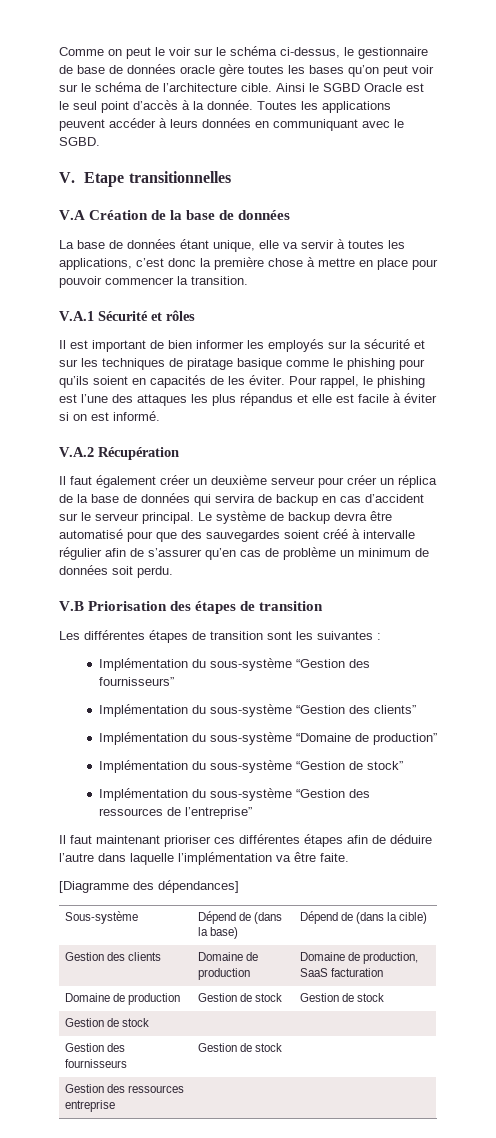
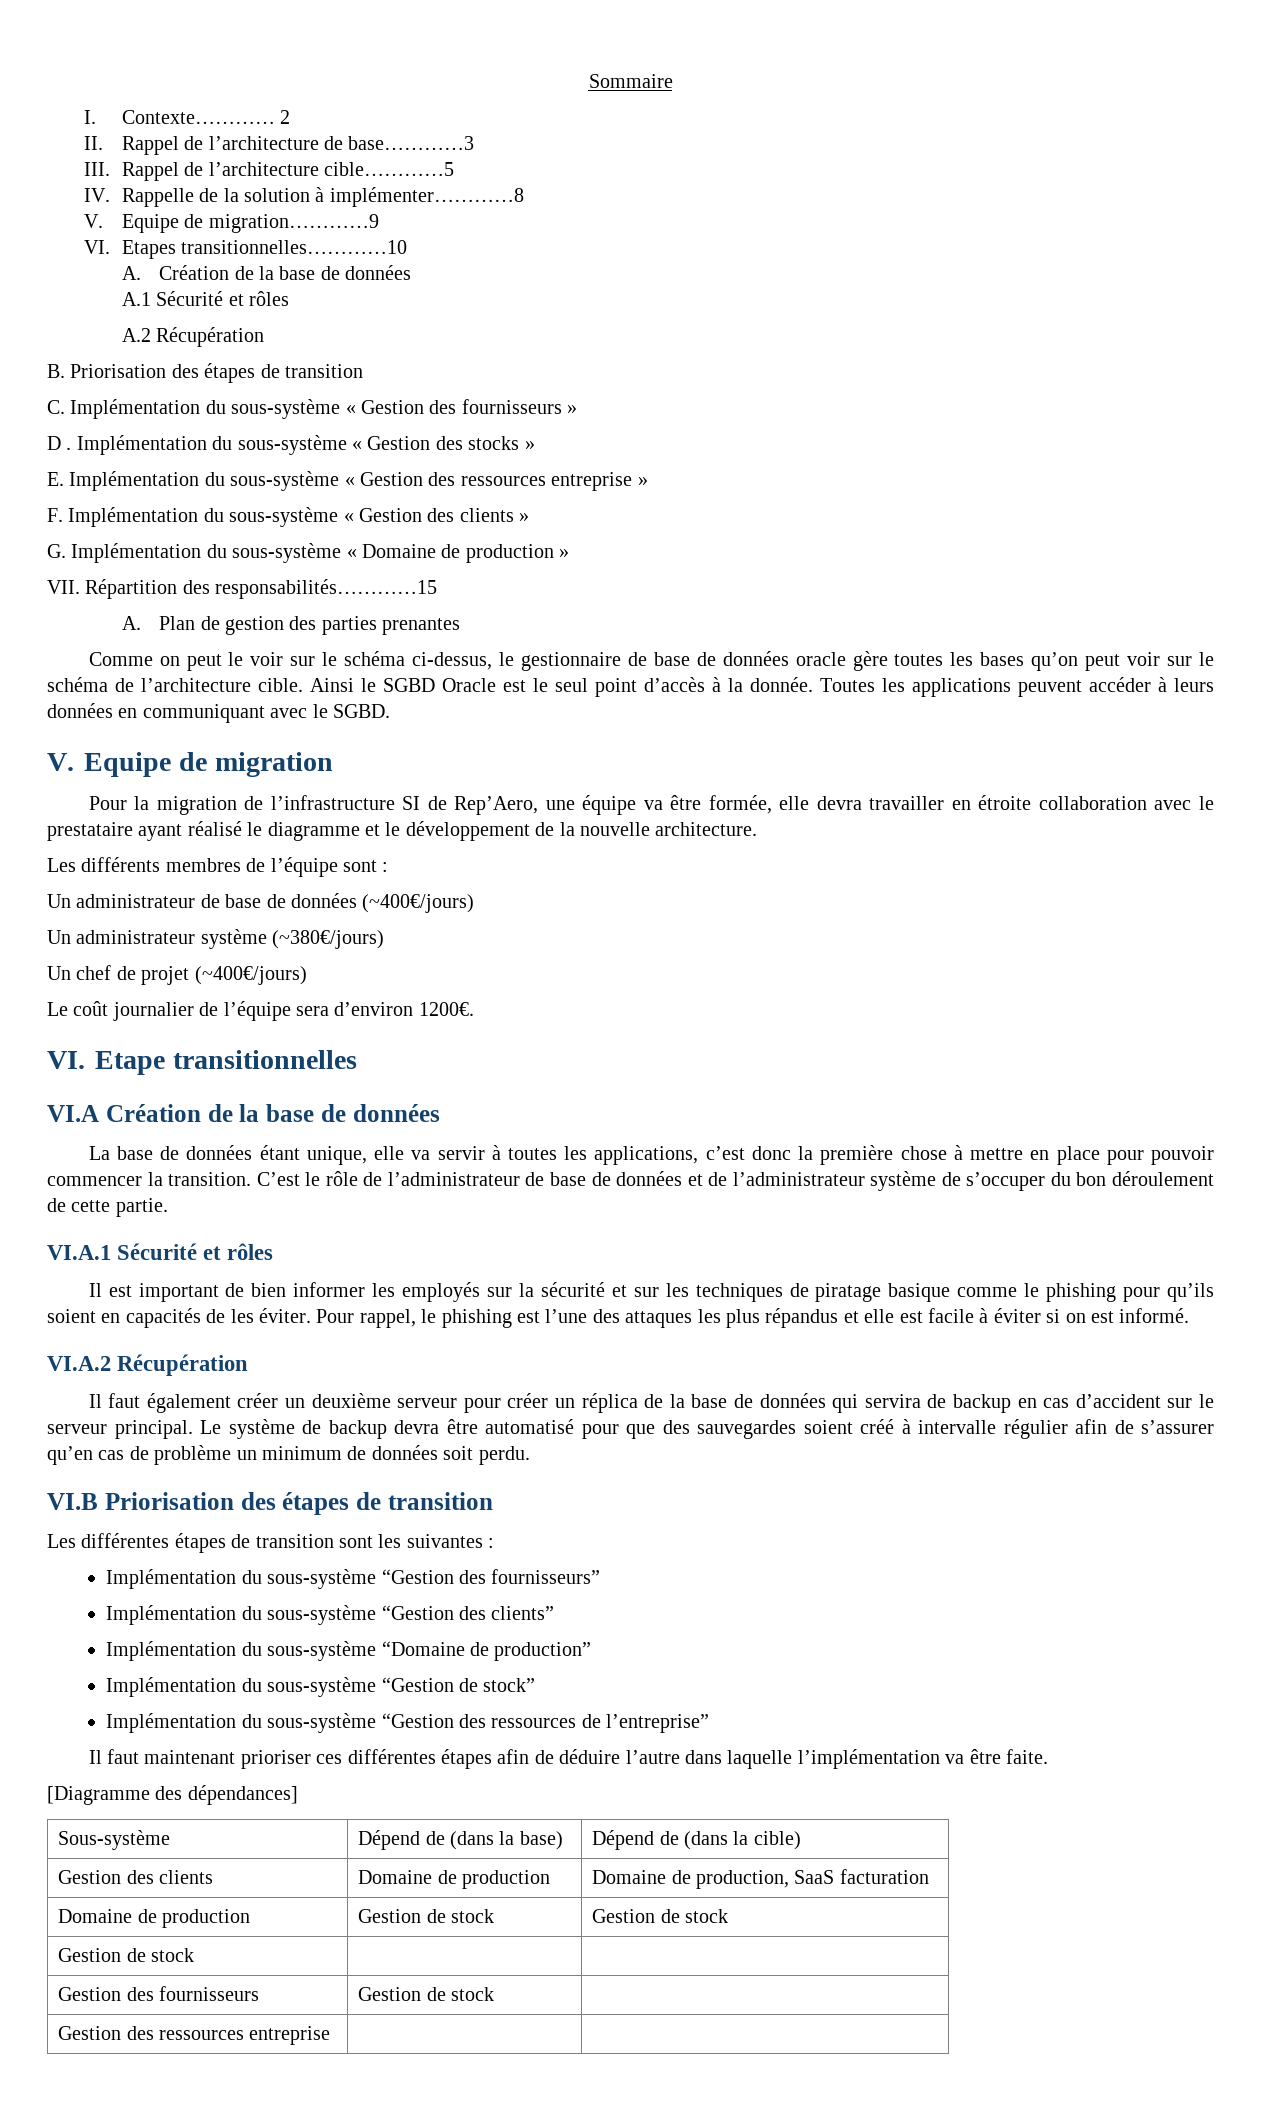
+ Sommaire
+ I. Contexte………… 2
+ II. Rappel de l’architecture de base…………3
+ III. Rappel de l’architecture cible…………5
+ IV. Rappelle de la solution à implémenter…………8
+ V. Equipe de migration…………9
+ VI. Etapes transitionnelles…………10
+ A. Création de la base de données
+ A.1 Sécurité et rôles
+ A.2 Récupération
+ B. Priorisation des étapes de transition
+ C. Implémentation du sous-système « Gestion des fournisseurs »
+ D . Implémentation du sous-système « Gestion des stocks »
+ E. Implémentation du sous-système « Gestion des ressources entreprise »
+ F. Implémentation du sous-système « Gestion des clients »
+ G. Implémentation du sous-système « Domaine de production »
+ VII. Répartition des responsabilités…………15
+ A. Plan de gestion des parties prenantes
- V. Etape transitionnelles
+ V. Equipe de migration
+ Pour la migration de l’infrastructure SI de Rep’Aero, une équipe va être formée, elle devra travailler en étroite collaboration avec le prestataire ayant réalisé le diagramme et le développement de la nouvelle architecture.
+ Les différents membres de l’équipe sont :
+ Un administrateur de base de données (~400€/jours)
+ Un administrateur système (~380€/jours)
+ Un chef de projet (~400€/jours)
+ Le coût journalier de l’équipe sera d’environ 1200€.
+ VI. Etape transitionnelles
- V.A Création de la base de données
+ VI.A Création de la base de données
- La base de données étant unique, elle va servir à toutes les applications, c’est donc la première chose à mettre en place pour pouvoir commencer la transition.
- V.A.1 Sécurité et rôles
+ La base de données étant unique, elle va servir à toutes les applications, c’est donc la première chose à mettre en place pour pouvoir commencer la transition. C’est le rôle de l’administrateur de base de données et de l’administrateur système de s’occuper du bon déroulement de cette partie.
+ VI.A.1 Sécurité et rôles
- V.A.2 Récupération
+ VI.A.2 Récupération
- V.B Priorisation des étapes de transition
+ VI.B Priorisation des étapes de transition

